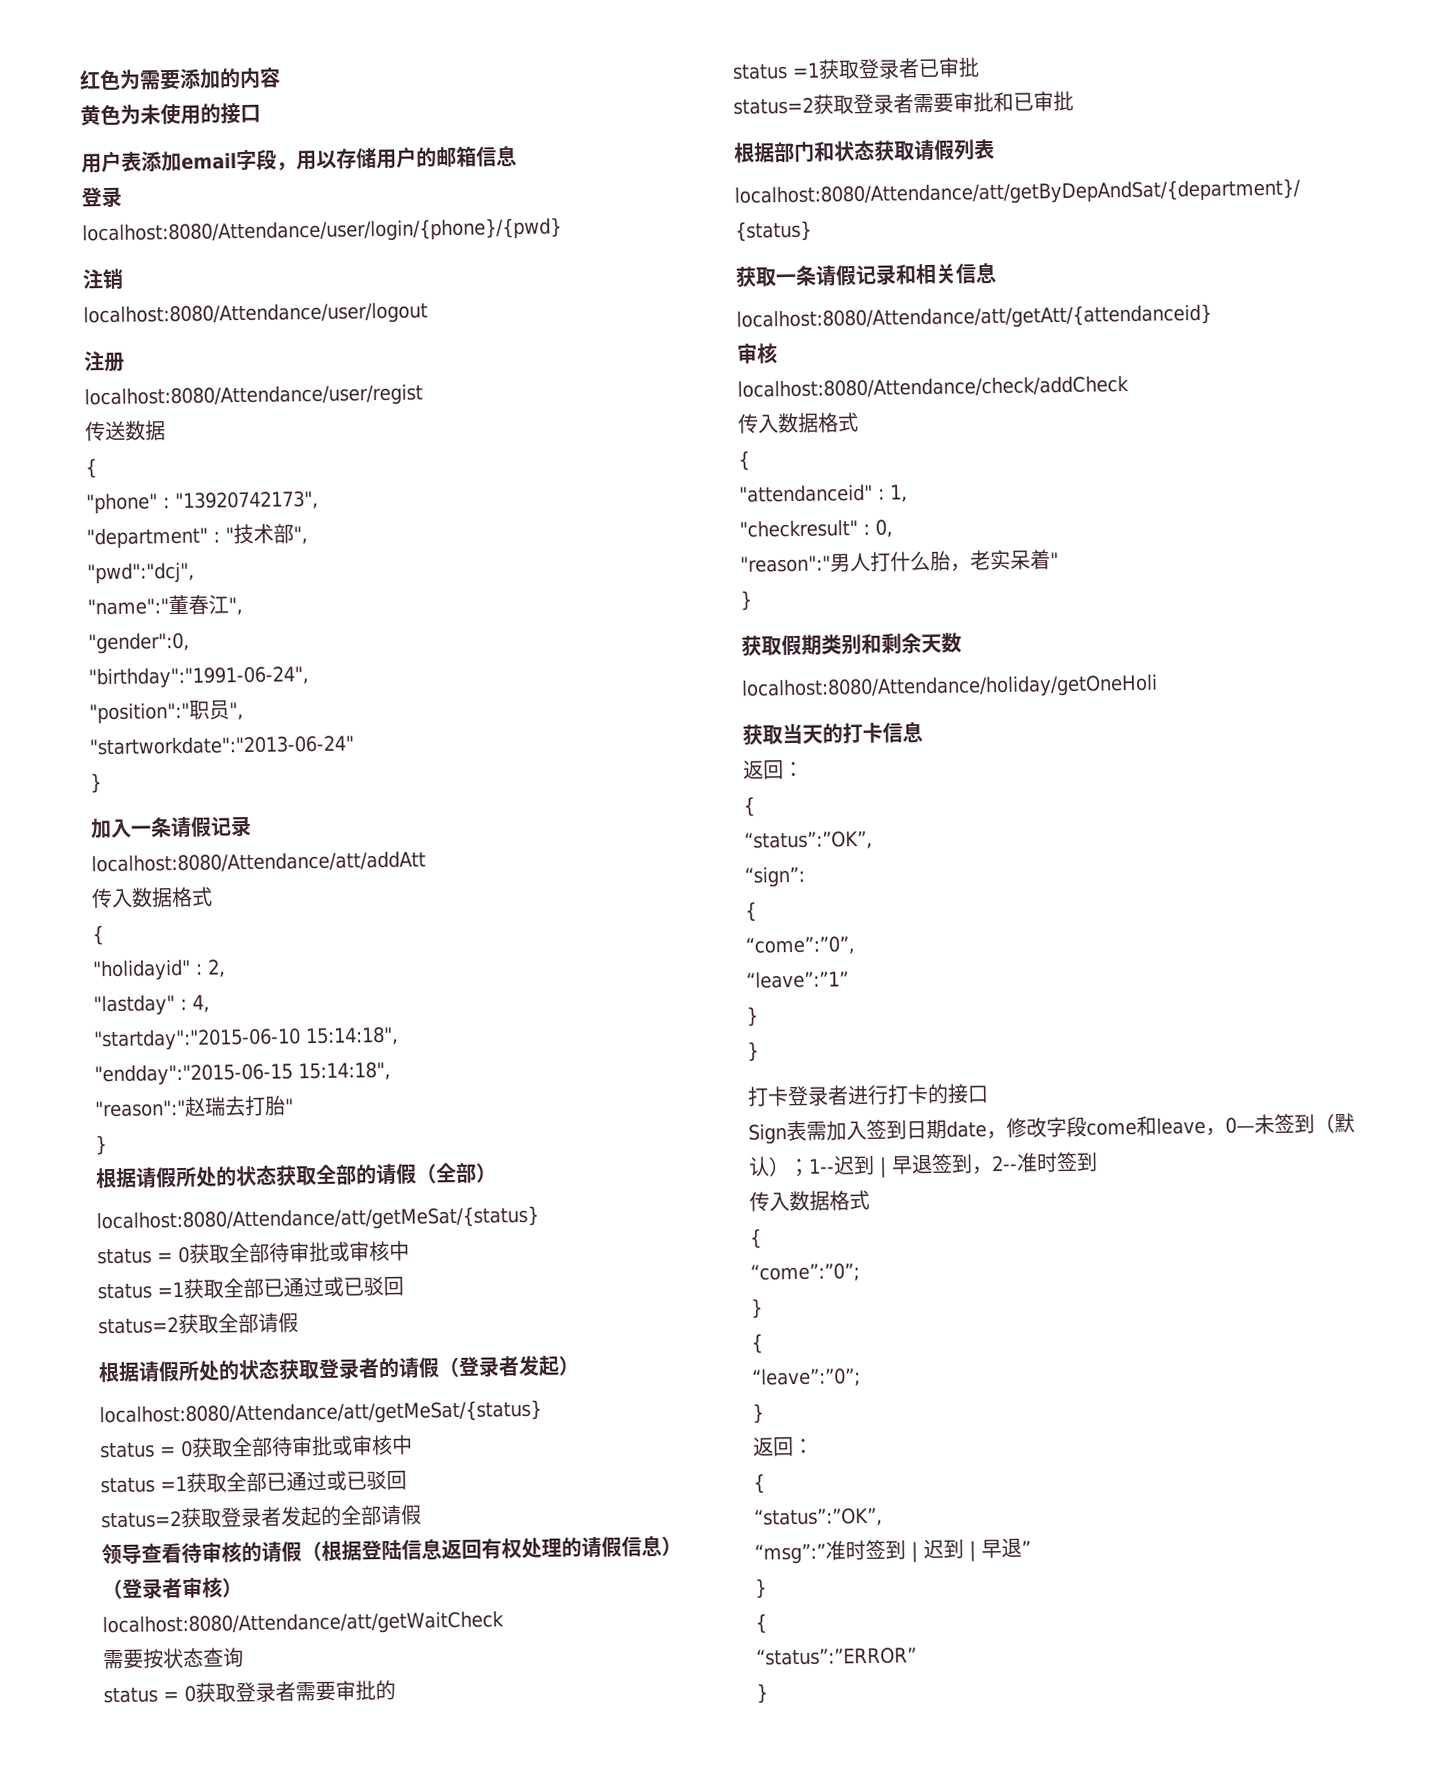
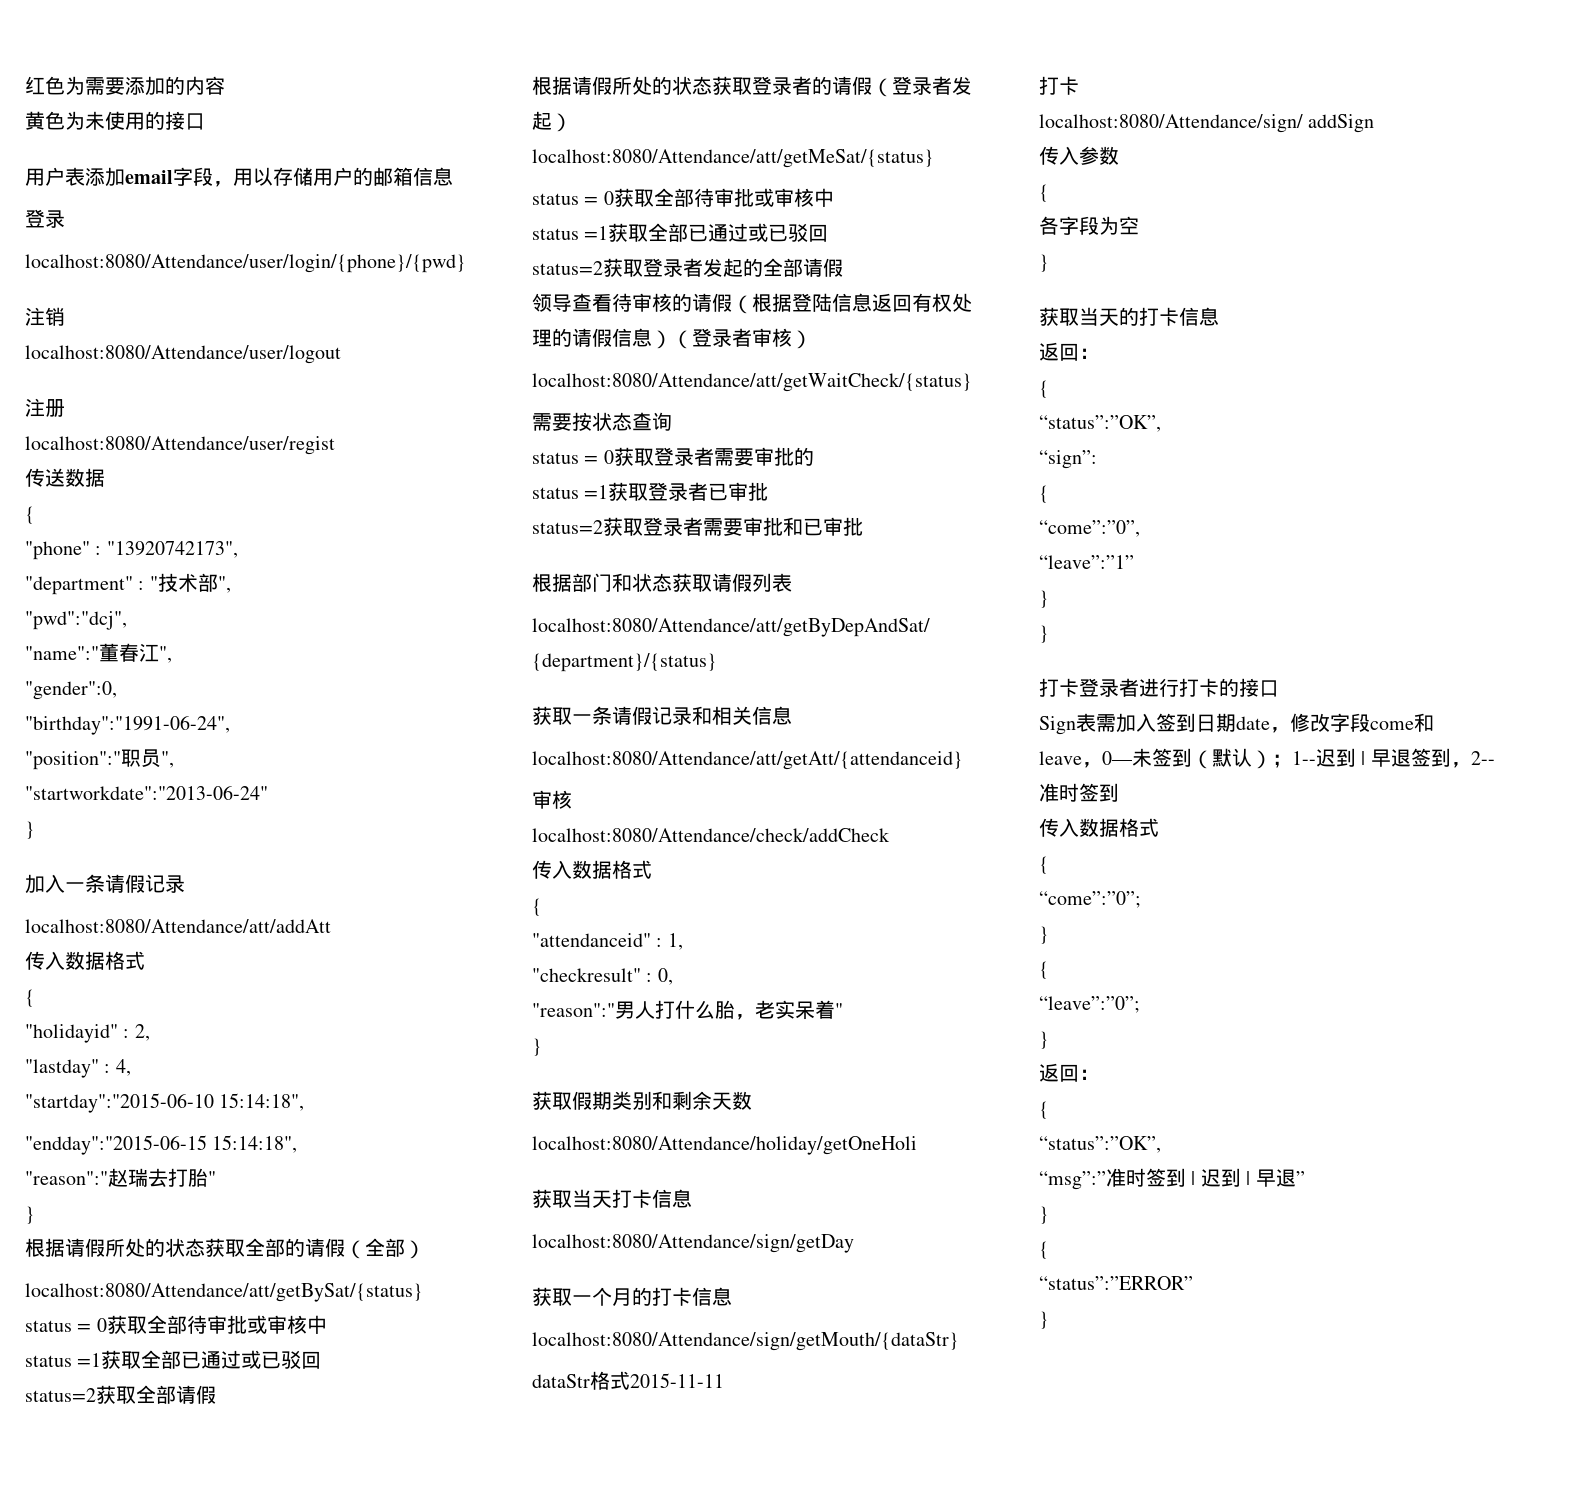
  根据请假所处的状态获取全部的请假（全部）
- localhost:8080/Attendance/att/getMeSat/{status}
+ localhost:8080/Attendance/att/getBySat/{status}
- localhost:8080/Attendance/att/getWaitCheck
+ localhost:8080/Attendance/att/getWaitCheck/{status}
+ 获取当天打卡信息
+ localhost:8080/Attendance/sign/getDay
+ 获取一个月的打卡信息
+ localhost:8080/Attendance/sign/getMouth/{dataStr}
+ dataStr格式2015-11-11
+ 打卡
+ localhost:8080/Attendance/sign/ addSign
+ 传入参数
+ {
+ 各字段为空
+ }

